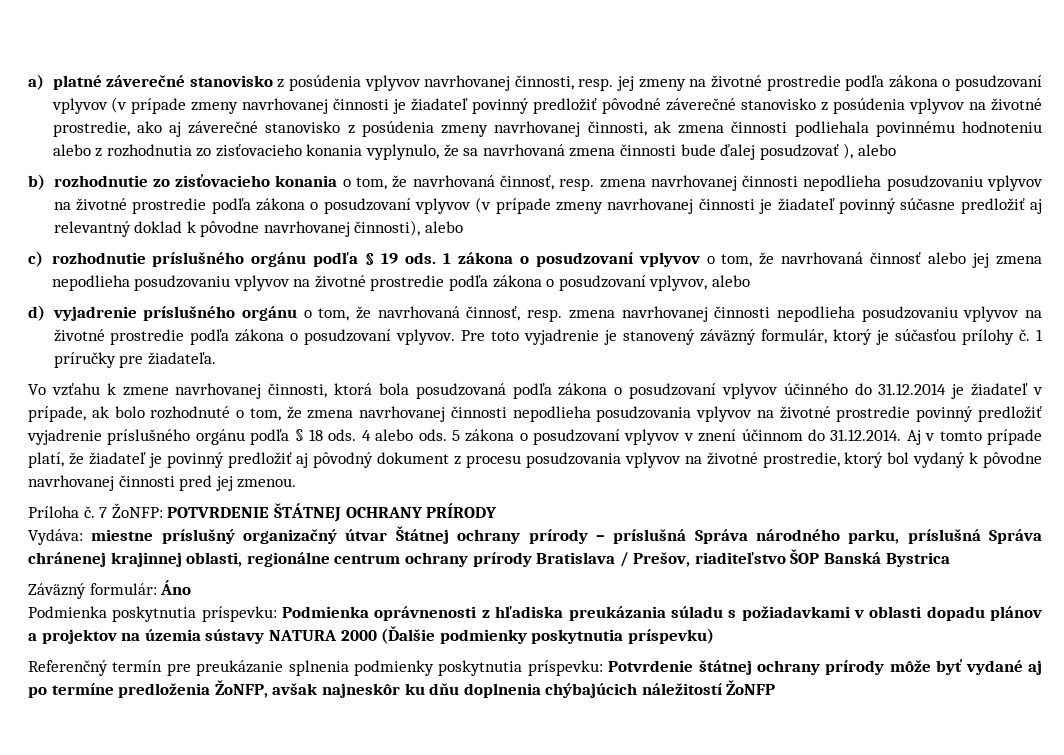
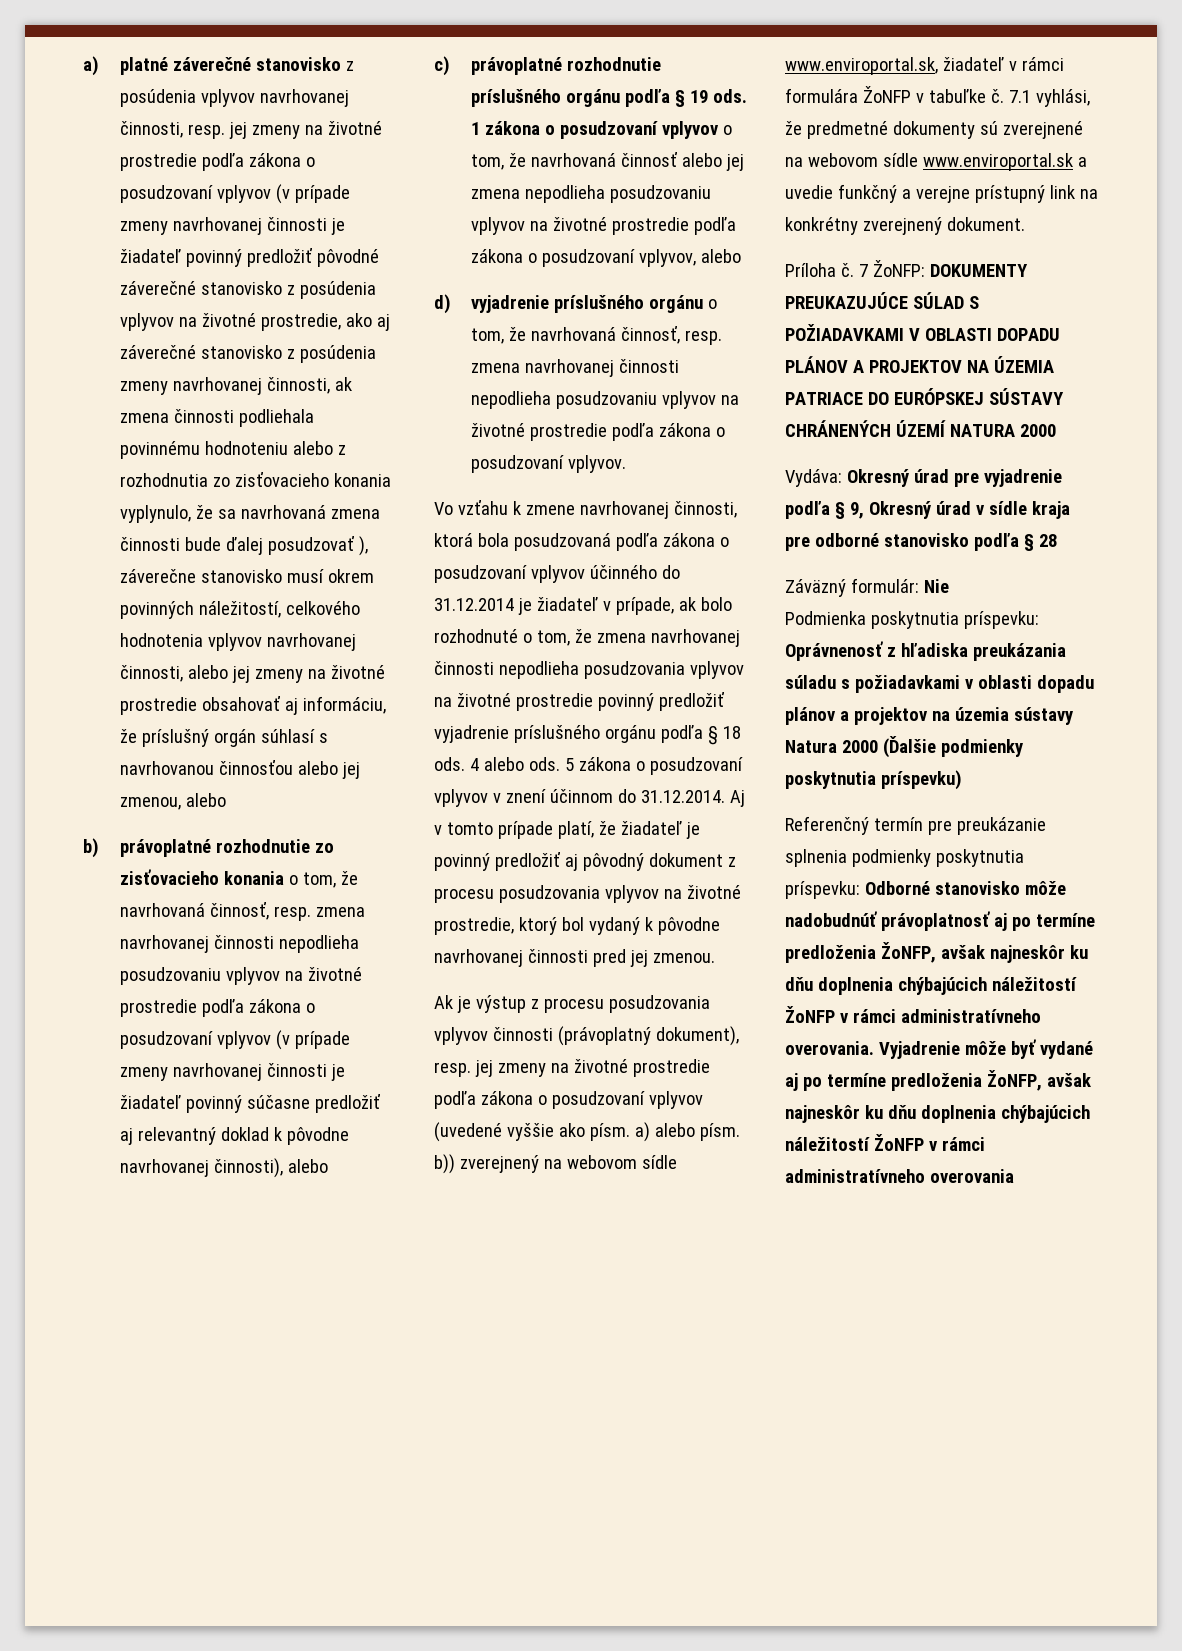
- a) platné záverečné stanovisko z posúdenia vplyvov navrhovanej činnosti, resp. jej zmeny na životné prostredie podľa zákona o posudzovaní vplyvov (v prípade zmeny navrhovanej činnosti je žiadateľ povinný predložiť pôvodné záverečné stanovisko z posúdenia vplyvov na životné prostredie, ako aj záverečné stanovisko z posúdenia zmeny navrhovanej činnosti, ak zmena činnosti podliehala povinnému hodnoteniu alebo z rozhodnutia zo zisťovacieho konania vyplynulo, že sa navrhovaná zmena činnosti bude ďalej posudzovať ), alebo
+ a) platné záverečné stanovisko z posúdenia vplyvov navrhovanej činnosti, resp. jej zmeny na životné prostredie podľa zákona o posudzovaní vplyvov (v prípade zmeny navrhovanej činnosti je žiadateľ povinný predložiť pôvodné záverečné stanovisko z posúdenia vplyvov na životné prostredie, ako aj záverečné stanovisko z posúdenia zmeny navrhovanej činnosti, ak zmena činnosti podliehala povinnému hodnoteniu alebo z rozhodnutia zo zisťovacieho konania vyplynulo, že sa navrhovaná zmena činnosti bude ďalej posudzovať ), záverečne stanovisko musí okrem povinných náležitostí, celkového hodnotenia vplyvov navrhovanej činnosti, alebo jej zmeny na životné prostredie obsahovať aj informáciu, že príslušný orgán súhlasí s navrhovanou činnosťou alebo jej zmenou, alebo
- b) rozhodnutie zo zisťovacieho konania o tom, že navrhovaná činnosť, resp. zmena navrhovanej činnosti nepodlieha posudzovaniu vplyvov na životné prostredie podľa zákona o posudzovaní vplyvov (v prípade zmeny navrhovanej činnosti je žiadateľ povinný súčasne predložiť aj relevantný doklad k pôvodne navrhovanej činnosti), alebo
+ b) právoplatné rozhodnutie zo zisťovacieho konania o tom, že navrhovaná činnosť, resp. zmena navrhovanej činnosti nepodlieha posudzovaniu vplyvov na životné prostredie podľa zákona o posudzovaní vplyvov (v prípade zmeny navrhovanej činnosti je žiadateľ povinný súčasne predložiť aj relevantný doklad k pôvodne navrhovanej činnosti), alebo
- c) rozhodnutie príslušného orgánu podľa § 19 ods.
+ c) právoplatné rozhodnutie príslušného orgánu podľa § 19 ods.
- Pre toto vyjadrenie je stanovený záväzný formulár, ktorý je súčasťou prílohy č. 1 príručky pre žiadateľa.
- Príloha č. 7 ŽoNFP: POTVRDENIE ŠTÁTNEJ OCHRANY PRÍRODY
- Vydáva: miestne príslušný organizačný útvar Štátnej ochrany prírody – príslušná Správa národného parku, príslušná Správa chránenej krajinnej oblasti, regionálne centrum ochrany prírody Bratislava / Prešov, riaditeľstvo ŠOP Banská Bystrica
+ Ak je výstup z procesu posudzovania vplyvov činnosti (právoplatný dokument), resp. jej zmeny na životné prostredie podľa zákona o posudzovaní vplyvov (uvedené vyššie ako písm. a) alebo písm. b)) zverejnený na webovom sídle www.enviroportal.sk, žiadateľ v rámci formulára ŽoNFP v tabuľke č. 7.1 vyhlási, že predmetné dokumenty sú zverejnené na webovom sídle www.enviroportal.sk a uvedie funkčný a verejne prístupný link na konkrétny zverejnený dokument.
+ Príloha č. 7 ŽoNFP: DOKUMENTY PREUKAZUJÚCE SÚLAD S POŽIADAVKAMI V OBLASTI DOPADU PLÁNOV A PROJEKTOV NA ÚZEMIA PATRIACE DO EURÓPSKEJ SÚSTAVY CHRÁNENÝCH ÚZEMÍ NATURA 2000
+ Vydáva: Okresný úrad pre vyjadrenie podľa § 9, Okresný úrad v sídle kraja pre odborné stanovisko podľa § 28
- Záväzný formulár: Áno
+ Záväzný formulár: Nie
- Podmienka poskytnutia príspevku: Podmienka oprávnenosti z hľadiska preukázania súladu s požiadavkami v oblasti dopadu plánov a projektov na územia sústavy NATURA 2000 (Ďalšie podmienky poskytnutia príspevku)
+ Podmienka poskytnutia príspevku: Oprávnenosť z hľadiska preukázania súladu s požiadavkami v oblasti dopadu plánov a projektov na územia sústavy Natura 2000 (Ďalšie podmienky poskytnutia príspevku)
- Referenčný termín pre preukázanie splnenia podmienky poskytnutia príspevku: Potvrdenie štátnej ochrany prírody môže byť vydané aj po termíne predloženia ŽoNFP, avšak najneskôr ku dňu doplnenia chýbajúcich náležitostí ŽoNFP
+ Referenčný termín pre preukázanie splnenia podmienky poskytnutia príspevku: Odborné stanovisko môže nadobudnúť právoplatnosť aj po termíne predloženia ŽoNFP, avšak najneskôr ku dňu doplnenia chýbajúcich náležitostí ŽoNFP v rámci administratívneho overovania. Vyjadrenie môže byť vydané aj po termíne predloženia ŽoNFP, avšak najneskôr ku dňu doplnenia chýbajúcich náležitostí ŽoNFP v rámci administratívneho overovania

